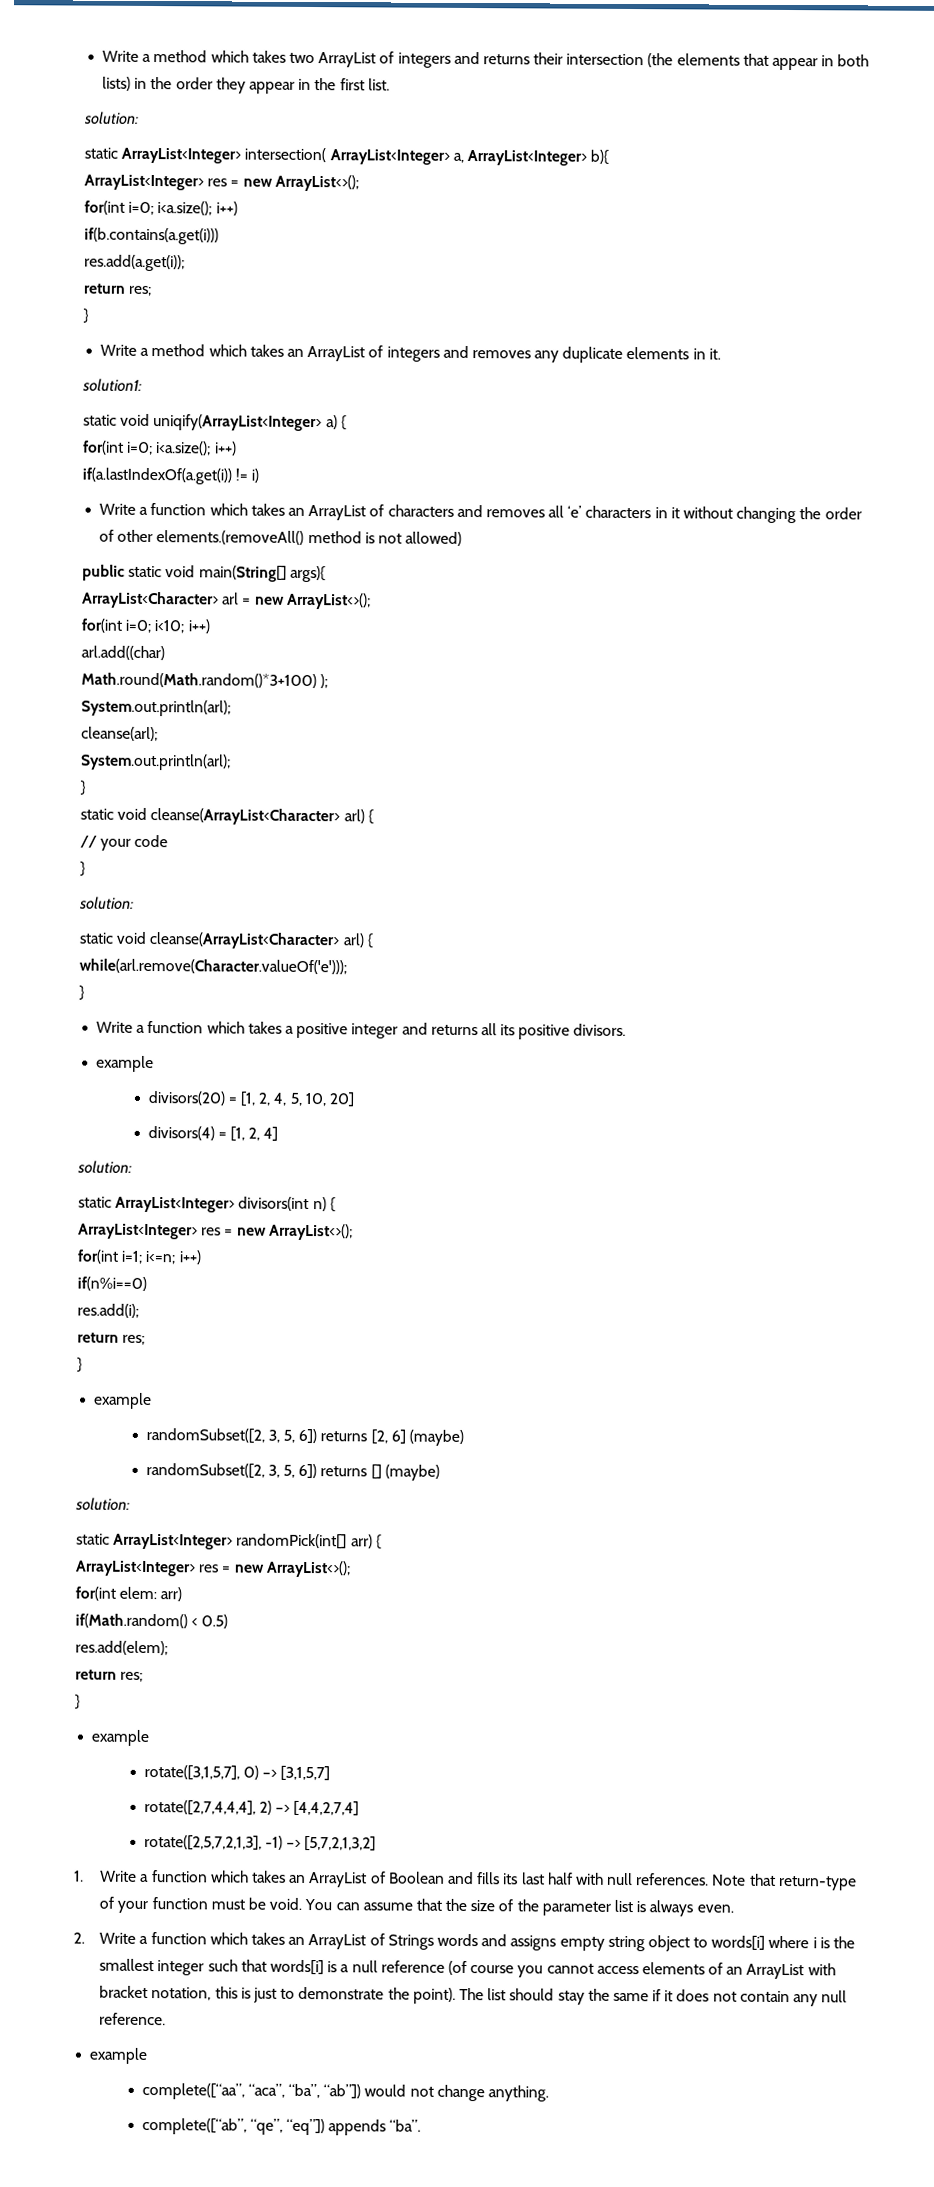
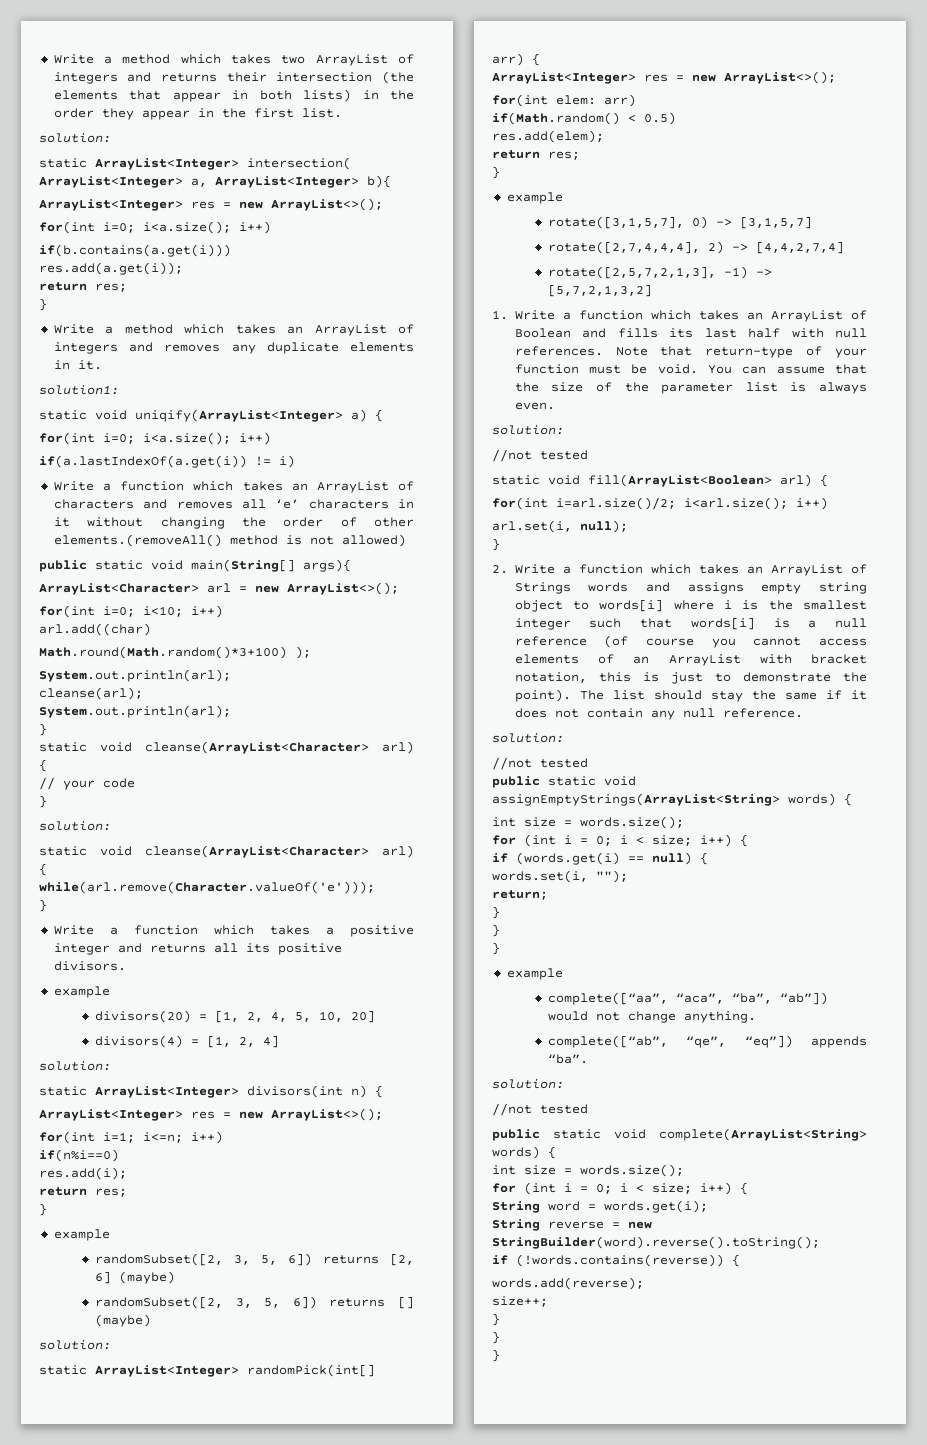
  You can assume that the size of the parameter list is always even.
+ solution:
+ //not tested
+ static void fill(ArrayList<Boolean> arl) {
+ for(int i=arl.size()/2; i<arl.size(); i++)
+ arl.set(i, null);
+ }
  The list should stay the same if it does not contain any null reference.
+ solution:
+ //not tested
+ public static void assignEmptyStrings(ArrayList<String> words) {
+ int size = words.size();
+ for (int i = 0; i < size; i++) {
+ if (words.get(i) == null) {
+ words.set(i, "");
+ return;
+ }
+ }
+ }
  complete([“ab”, “qe”, “eq”]) appends “ba”.
+ solution:
+ //not tested
+ public static void complete(ArrayList<String> words) {
+ int size = words.size();
+ for (int i = 0; i < size; i++) {
+ String word = words.get(i);
+ String reverse = new StringBuilder(word).reverse().toString();
+ if (!words.contains(reverse)) {
+ words.add(reverse);
+ size++;
+ }
+ }
+ }

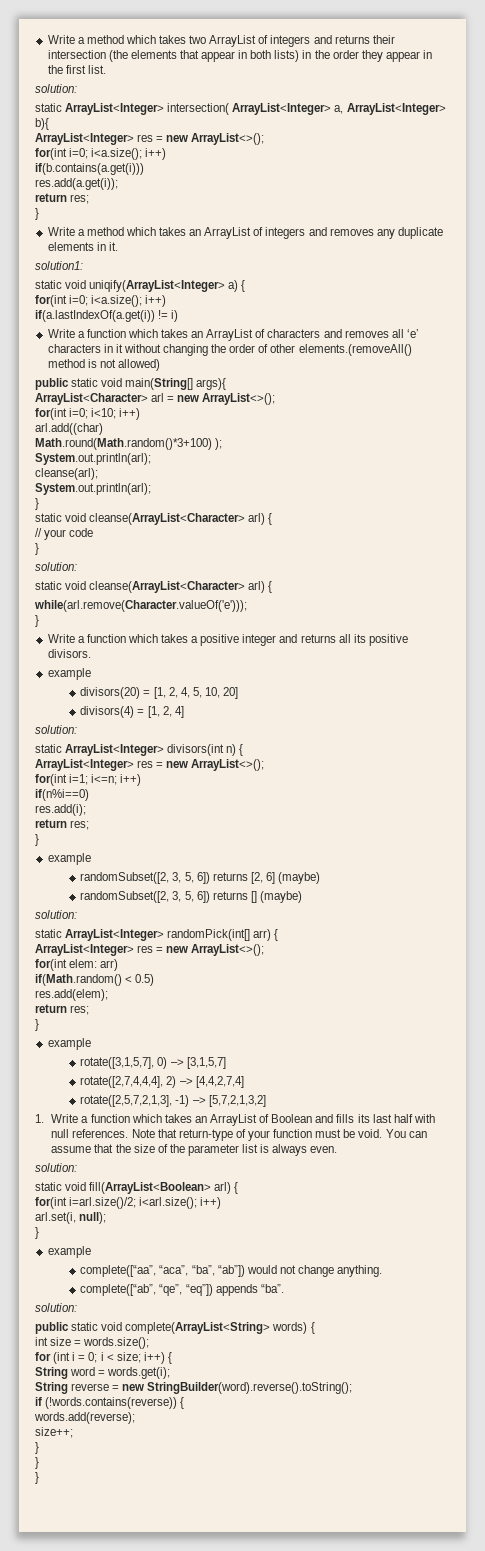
  You can assume that the size of the parameter list is always even.
  solution:
- //not tested
- 2. Write a function which takes an ArrayList of Strings words and assigns empty string object to words[i] where i is the smallest integer such that words[i] is a null reference (of course you cannot access elements of an ArrayList with bracket notation, this is just to demonstrate the point). The list should stay the same if it does not contain any null reference.
- solution:
- //not tested
- public static void assignEmptyStrings(ArrayList<String> words) {
- int size = words.size();
- for (int i = 0; i < size; i++) {
- if (words.get(i) == null) {
- words.set(i, "");
- return;
- }
- }
- }
  complete([“ab”, “qe”, “eq”]) appends “ba”.
  solution:
- //not tested

